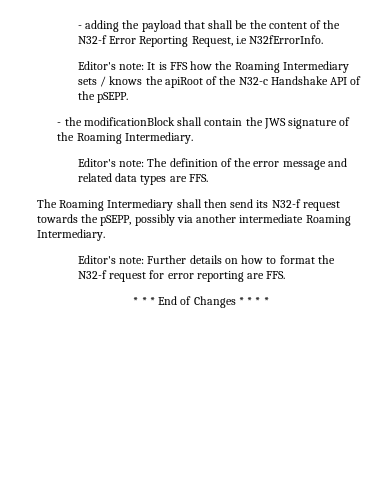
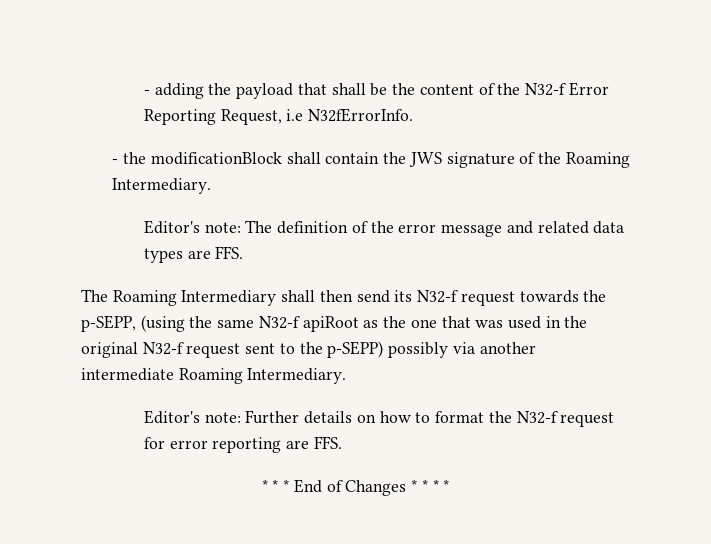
- Editor's note: It is FFS how the Roaming Intermediary sets / knows the apiRoot of the N32-c Handshake API of the pSEPP.
- The Roaming Intermediary shall then send its N32-f request towards the pSEPP, possibly via another intermediate Roaming Intermediary.
+ The Roaming Intermediary shall then send its N32-f request towards the p-SEPP, (using the same N32-f apiRoot as the one that was used in the original N32-f request sent to the p-SEPP) possibly via another intermediate Roaming Intermediary.

